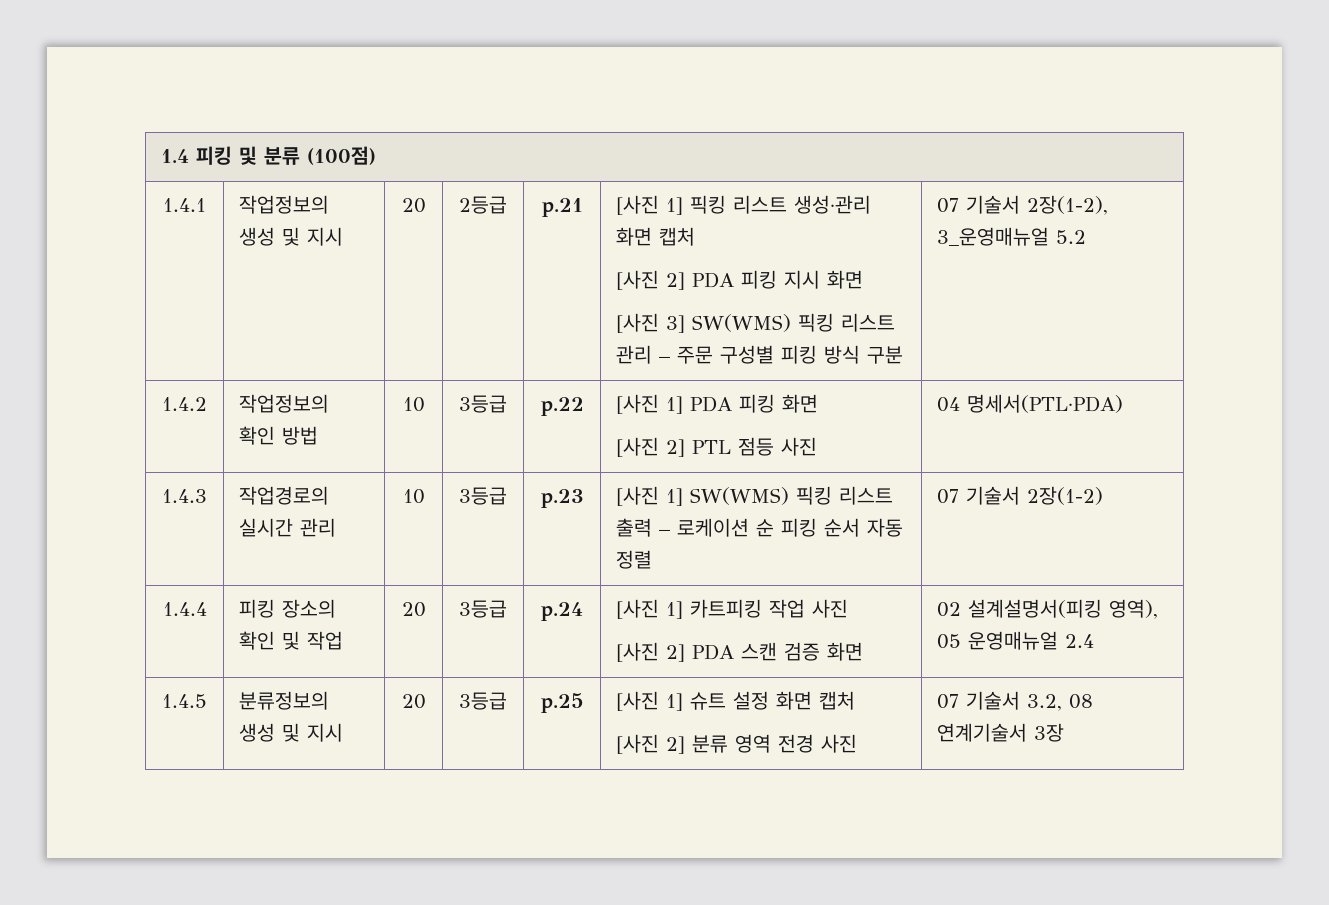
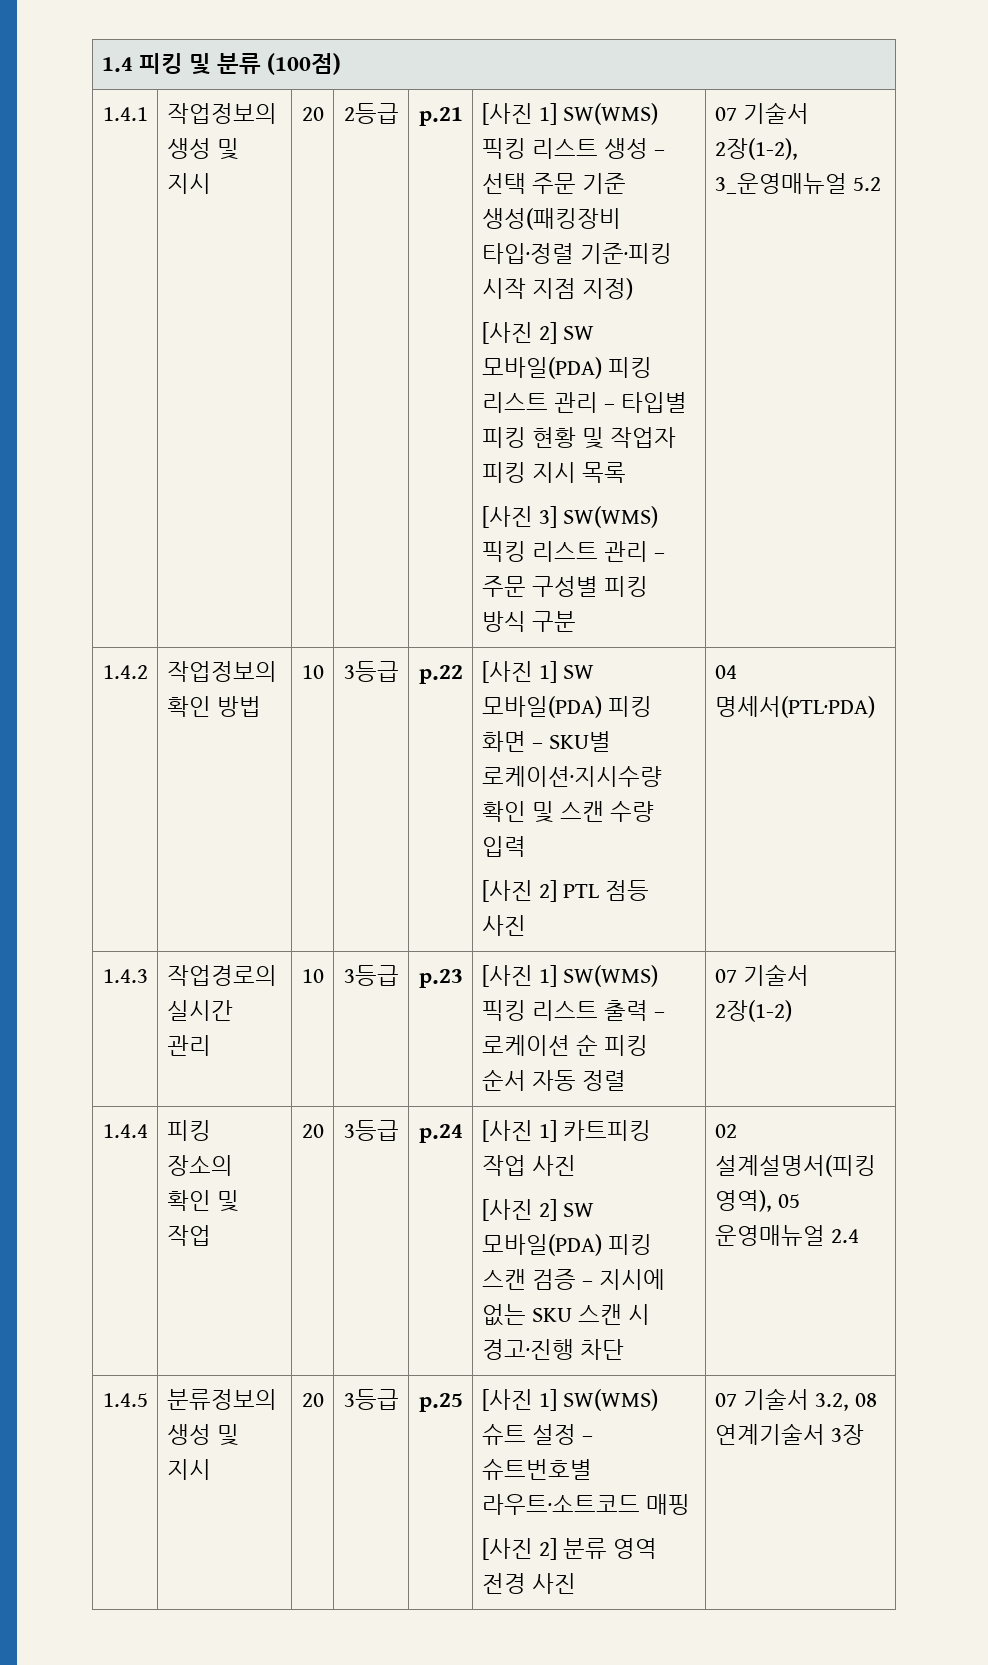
- [사진 1] 픽킹 리스트 생성·관리 화면 캡처
- [사진 2] PDA 피킹 지시 화면
+ [사진 1] SW(WMS) 픽킹 리스트 생성 – 선택 주문 기준 생성(패킹장비 타입·정렬 기준·피킹 시작 지점 지정)
+ [사진 2] SW 모바일(PDA) 피킹 리스트 관리 – 타입별 피킹 현황 및 작업자 피킹 지시 목록
- 1.4.2 | 작업정보의 확인 방법 | 10 | 3등급 | p.22 | [사진 1] PDA 피킹 화면
+ 1.4.2 | 작업정보의 확인 방법 | 10 | 3등급 | p.22 | [사진 1] SW 모바일(PDA) 피킹 화면 – SKU별 로케이션·지시수량 확인 및 스캔 수량 입력
  1.4.4 | 피킹 장소의 확인 및 작업 | 20 | 3등급 | p.24 | [사진 1] 카트피킹 작업 사진
- [사진 2] PDA 스캔 검증 화면 | 02 설계설명서(피킹 영역), 05 운영매뉴얼 2.4
+ [사진 2] SW 모바일(PDA) 피킹 스캔 검증 – 지시에 없는 SKU 스캔 시 경고·진행 차단 | 02 설계설명서(피킹 영역), 05 운영매뉴얼 2.4
- 1.4.5 | 분류정보의 생성 및 지시 | 20 | 3등급 | p.25 | [사진 1] 슈트 설정 화면 캡처
+ 1.4.5 | 분류정보의 생성 및 지시 | 20 | 3등급 | p.25 | [사진 1] SW(WMS) 슈트 설정 – 슈트번호별 라우트·소트코드 매핑

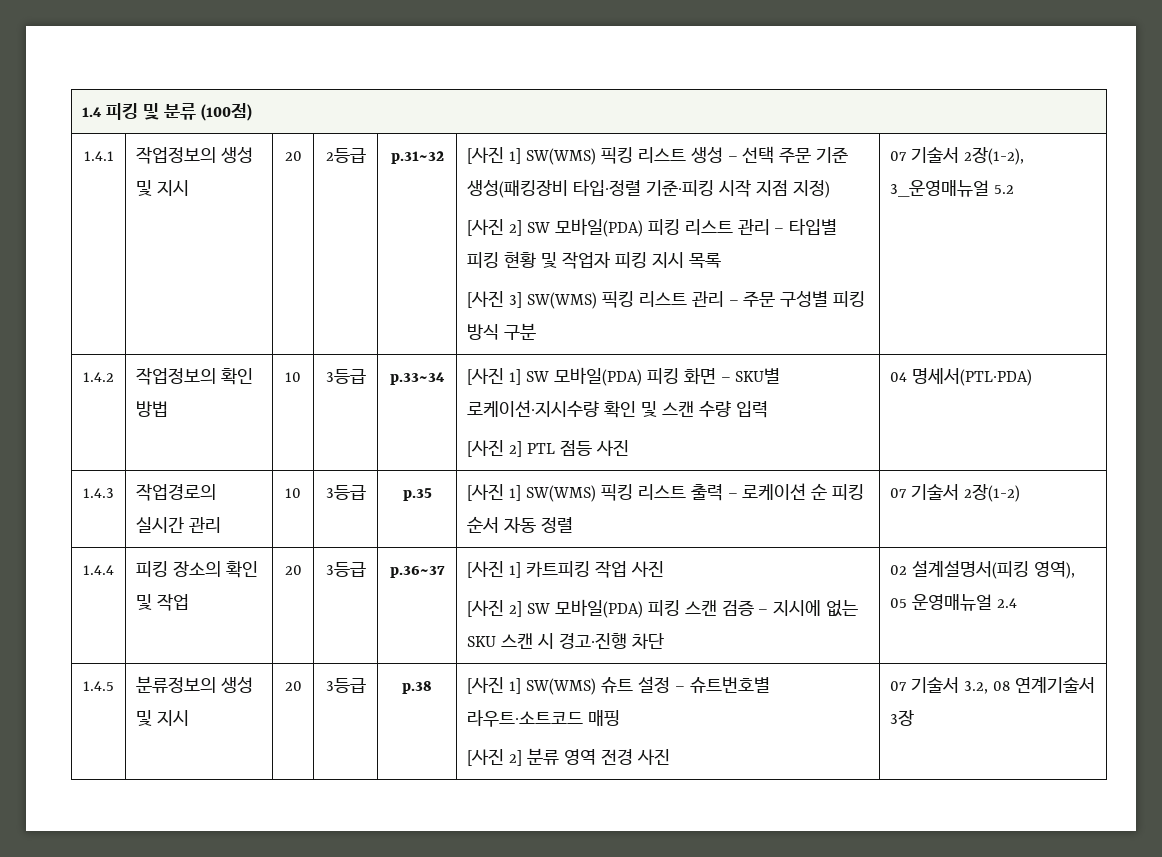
- p.21
+ p.31~32
- 1.4.2 | 작업정보의 확인 방법 | 10 | 3등급 | p.22 | [사진 1] SW 모바일(PDA) 피킹 화면 – SKU별 로케이션·지시수량 확인 및 스캔 수량 입력
+ 1.4.2 | 작업정보의 확인 방법 | 10 | 3등급 | p.33~34 | [사진 1] SW 모바일(PDA) 피킹 화면 – SKU별 로케이션·지시수량 확인 및 스캔 수량 입력
- 1.4.3 | 작업경로의 실시간 관리 | 10 | 3등급 | p.23 | [사진 1] SW(WMS) 픽킹 리스트 출력 – 로케이션 순 피킹 순서 자동 정렬 | 07 기술서 2장(1-2)
+ 1.4.3 | 작업경로의 실시간 관리 | 10 | 3등급 | p.35 | [사진 1] SW(WMS) 픽킹 리스트 출력 – 로케이션 순 피킹 순서 자동 정렬 | 07 기술서 2장(1-2)
- 1.4.4 | 피킹 장소의 확인 및 작업 | 20 | 3등급 | p.24 | [사진 1] 카트피킹 작업 사진
+ 1.4.4 | 피킹 장소의 확인 및 작업 | 20 | 3등급 | p.36~37 | [사진 1] 카트피킹 작업 사진
- 1.4.5 | 분류정보의 생성 및 지시 | 20 | 3등급 | p.25 | [사진 1] SW(WMS) 슈트 설정 – 슈트번호별 라우트·소트코드 매핑
+ 1.4.5 | 분류정보의 생성 및 지시 | 20 | 3등급 | p.38 | [사진 1] SW(WMS) 슈트 설정 – 슈트번호별 라우트·소트코드 매핑

